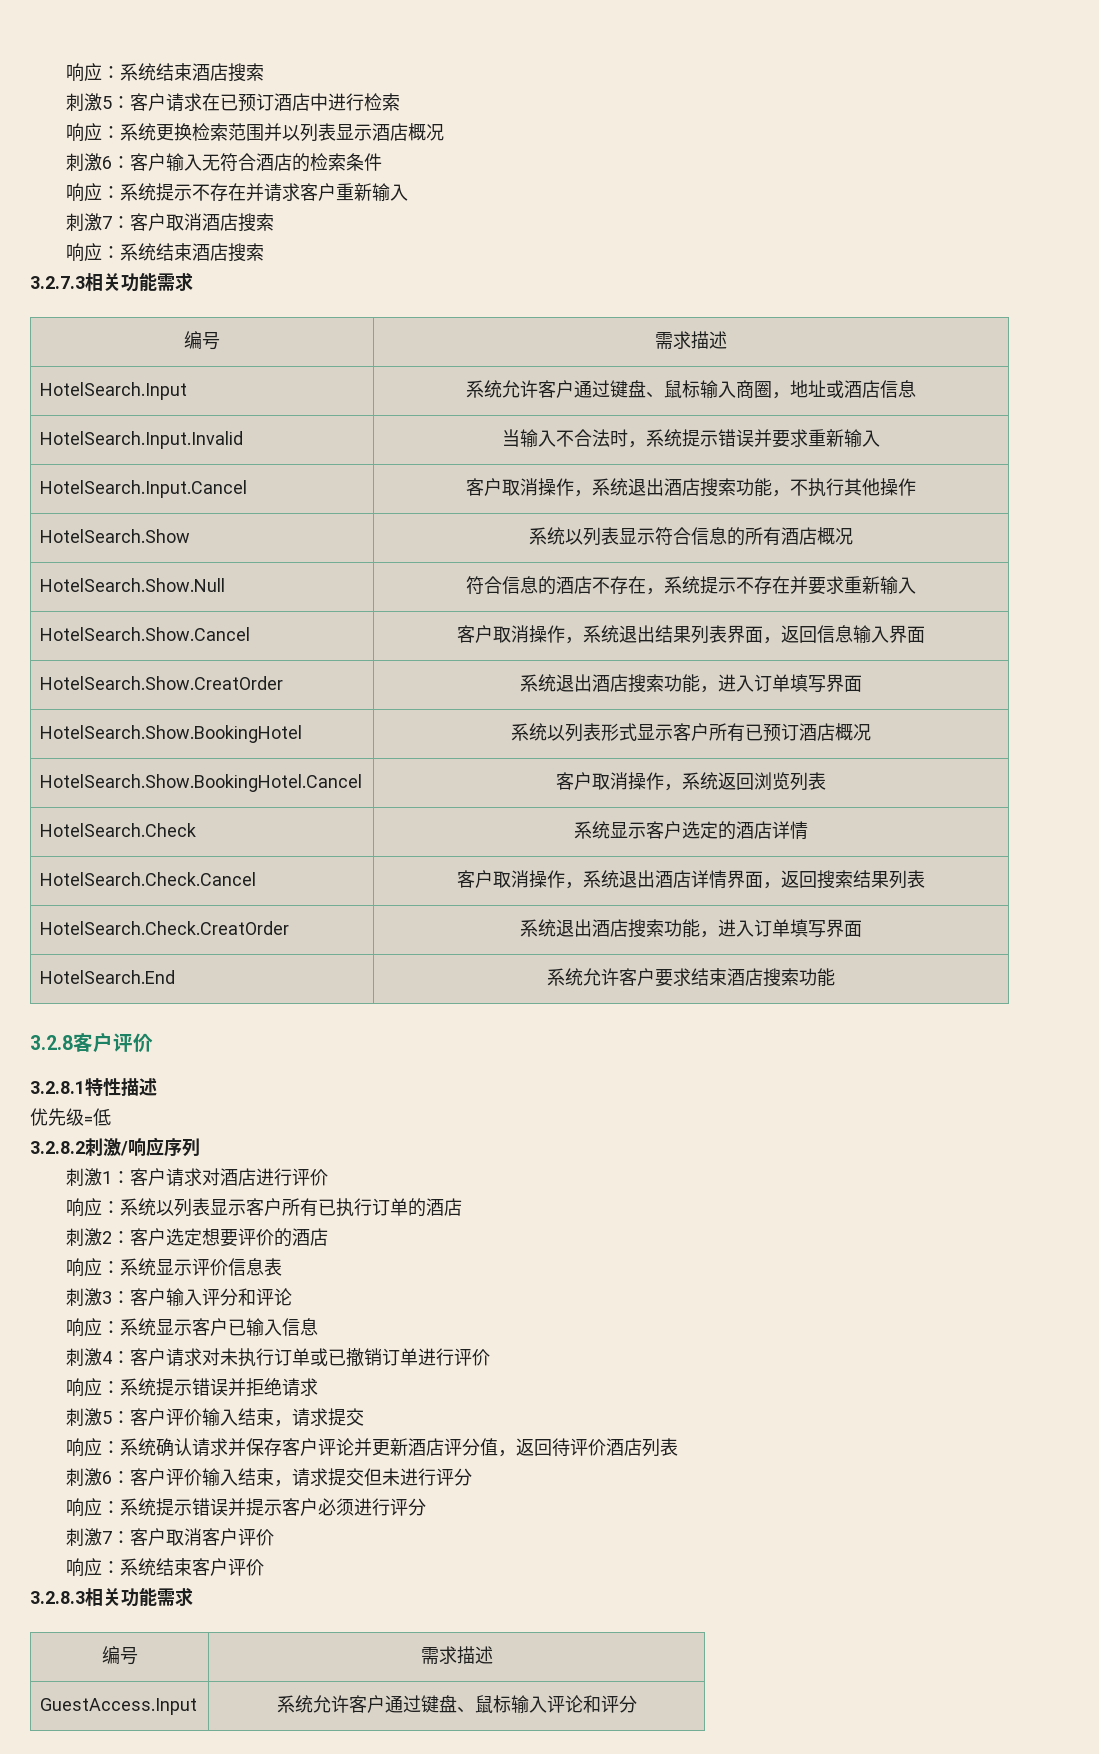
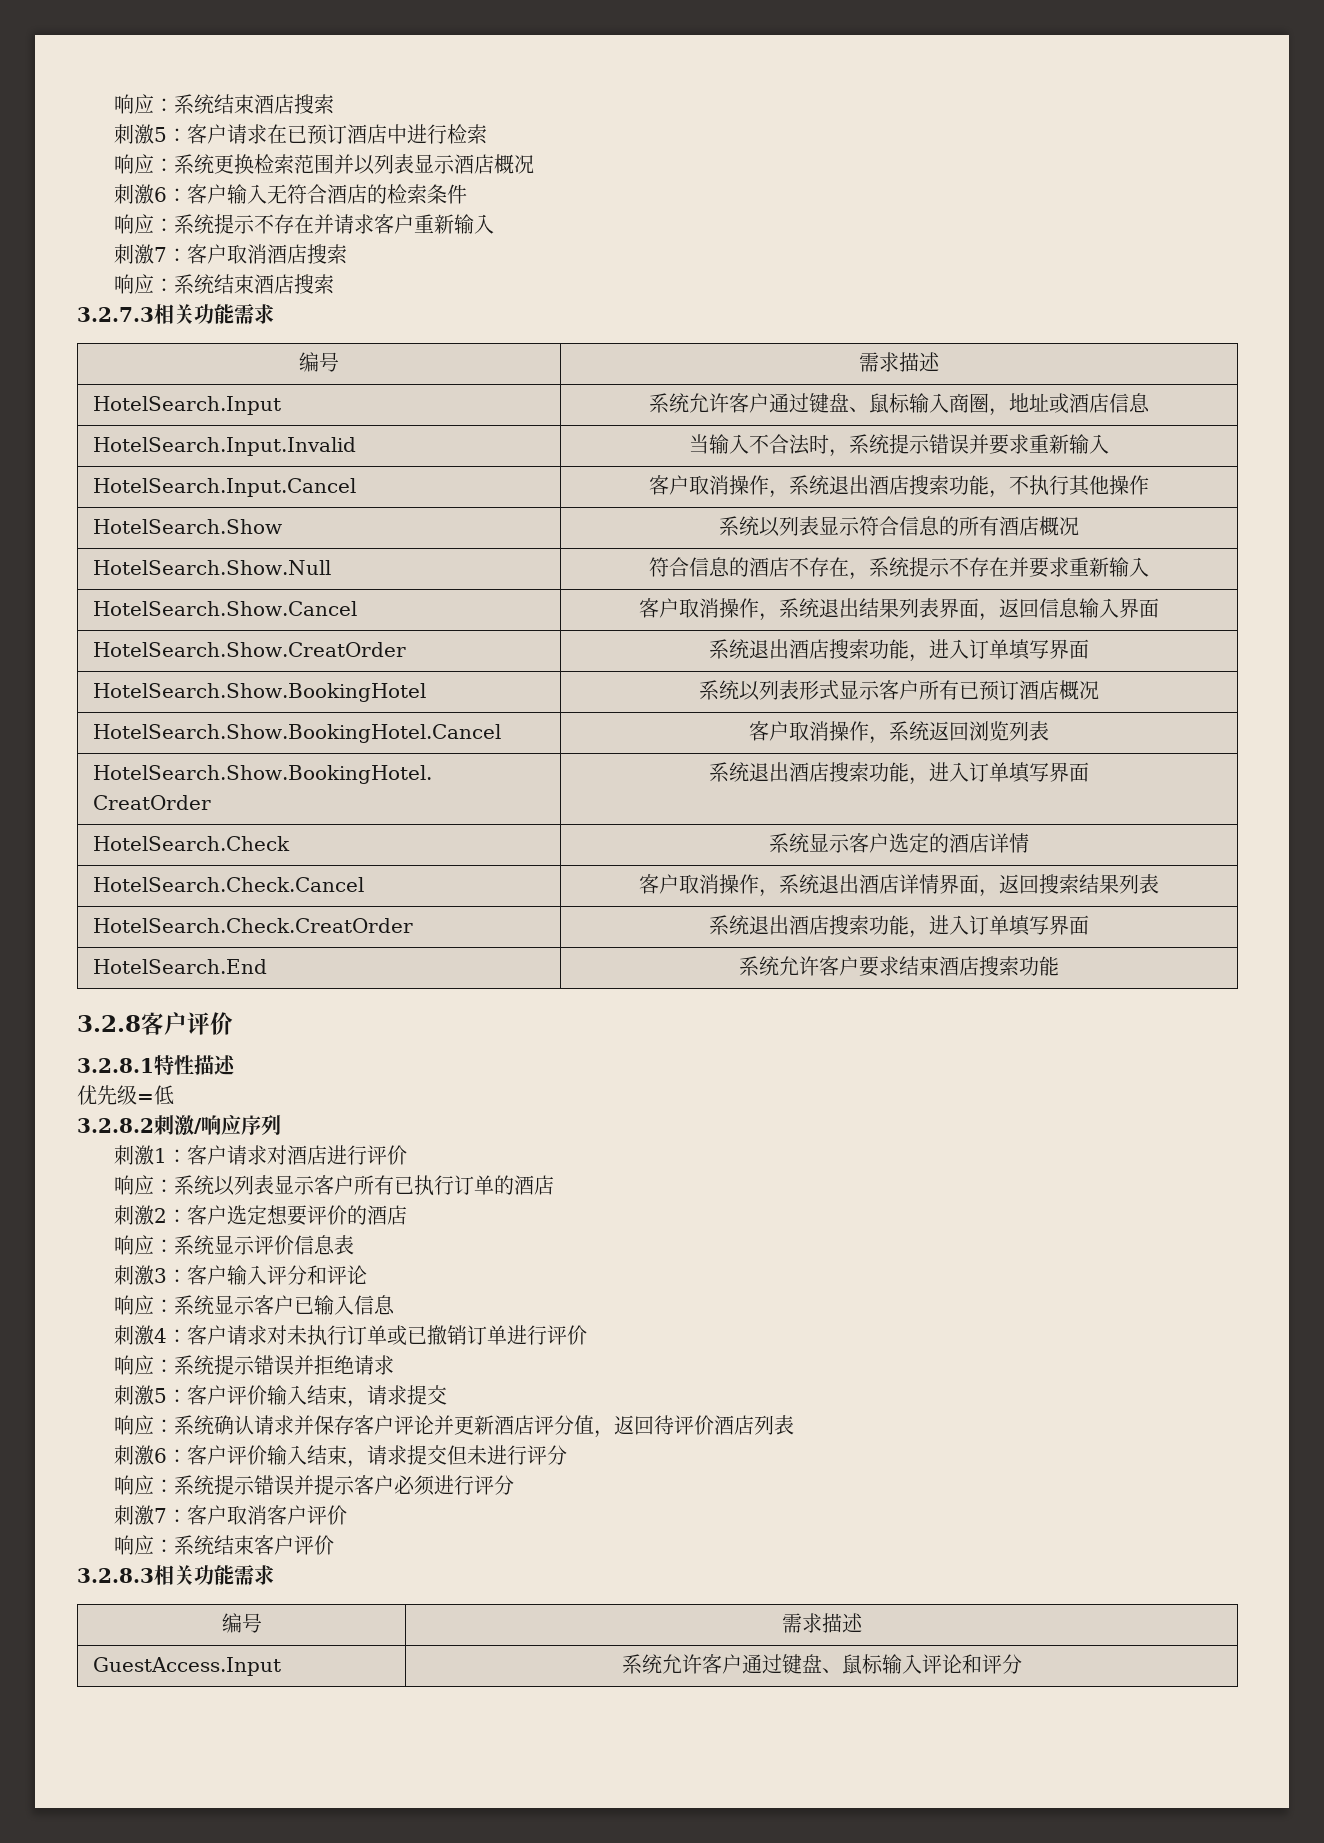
+ HotelSearch.Show.BookingHotel. CreatOrder | 系统退出酒店搜索功能，进入订单填写界面

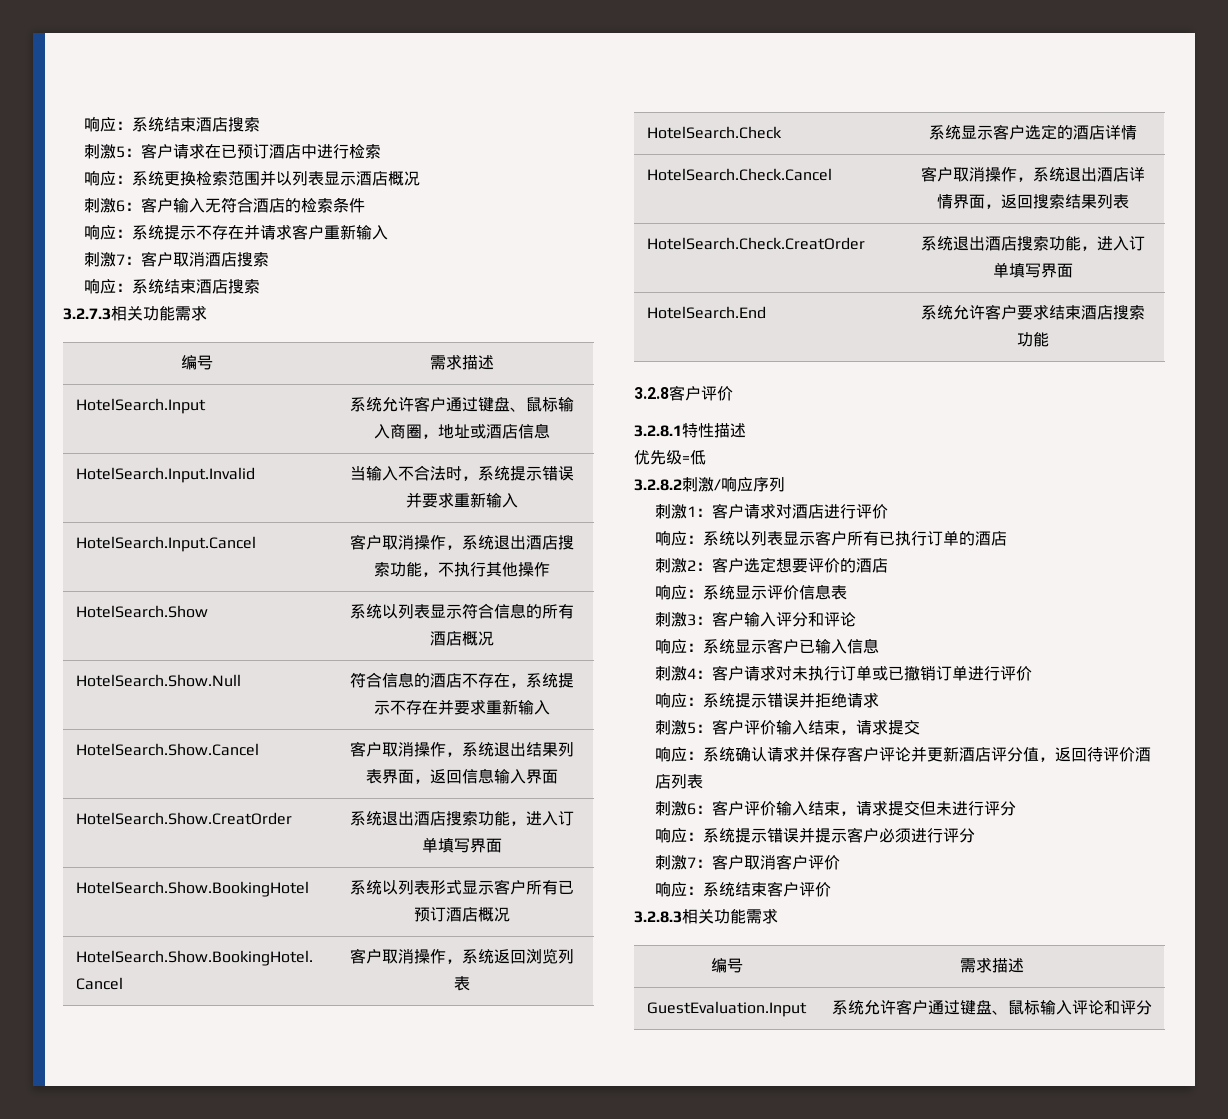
- HotelSearch.Show.BookingHotel. CreatOrder | 系统退出酒店搜索功能，进入订单填写界面
- GuestAccess.Input | 系统允许客户通过键盘、鼠标输入评论和评分
+ GuestEvaluation.Input | 系统允许客户通过键盘、鼠标输入评论和评分

